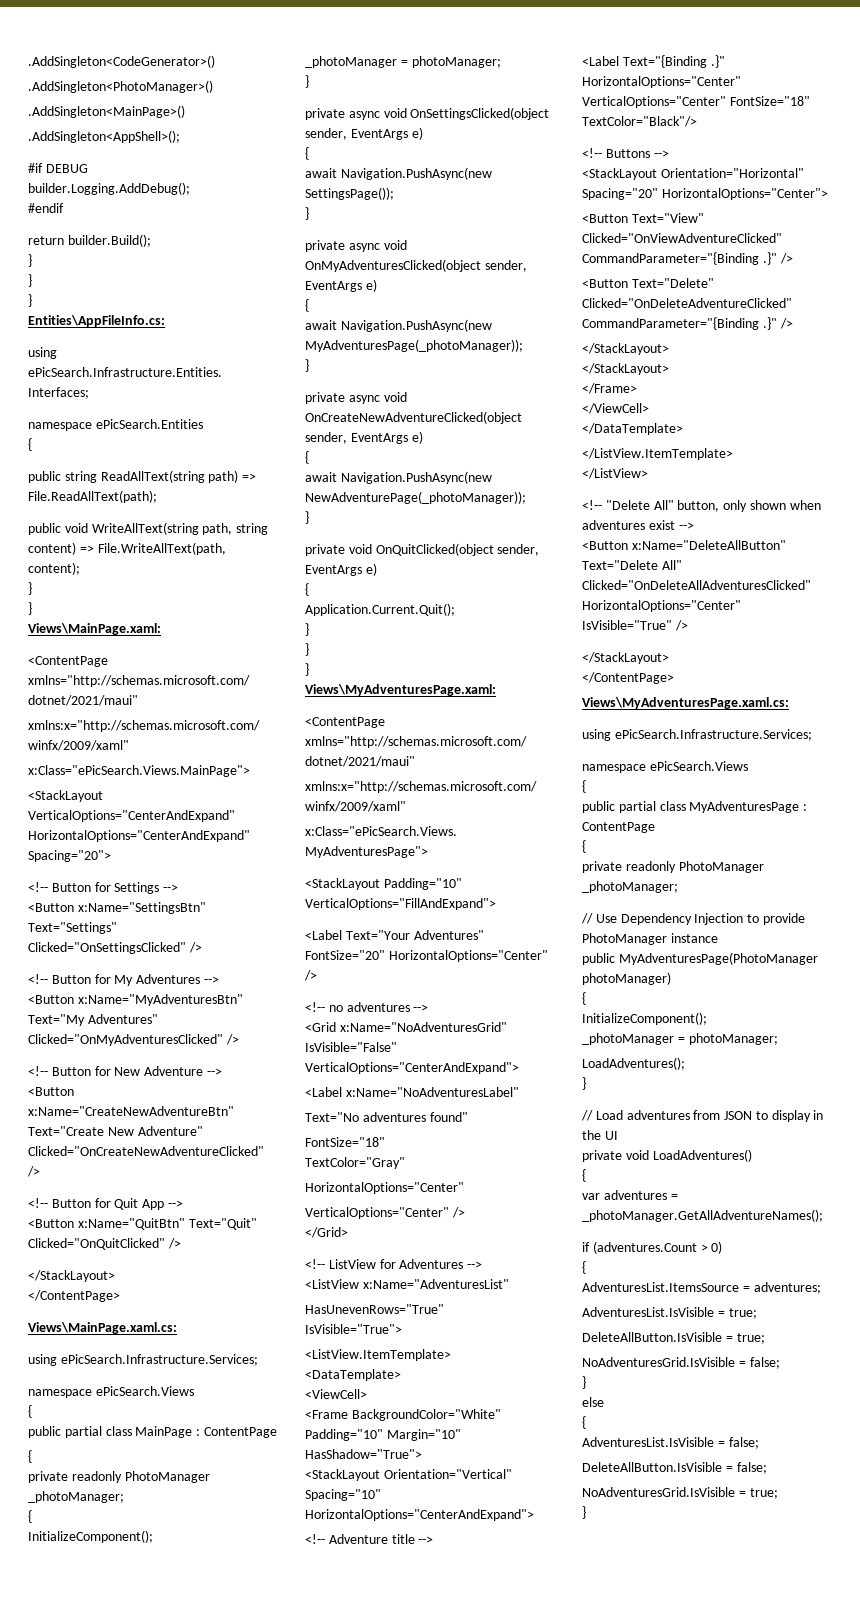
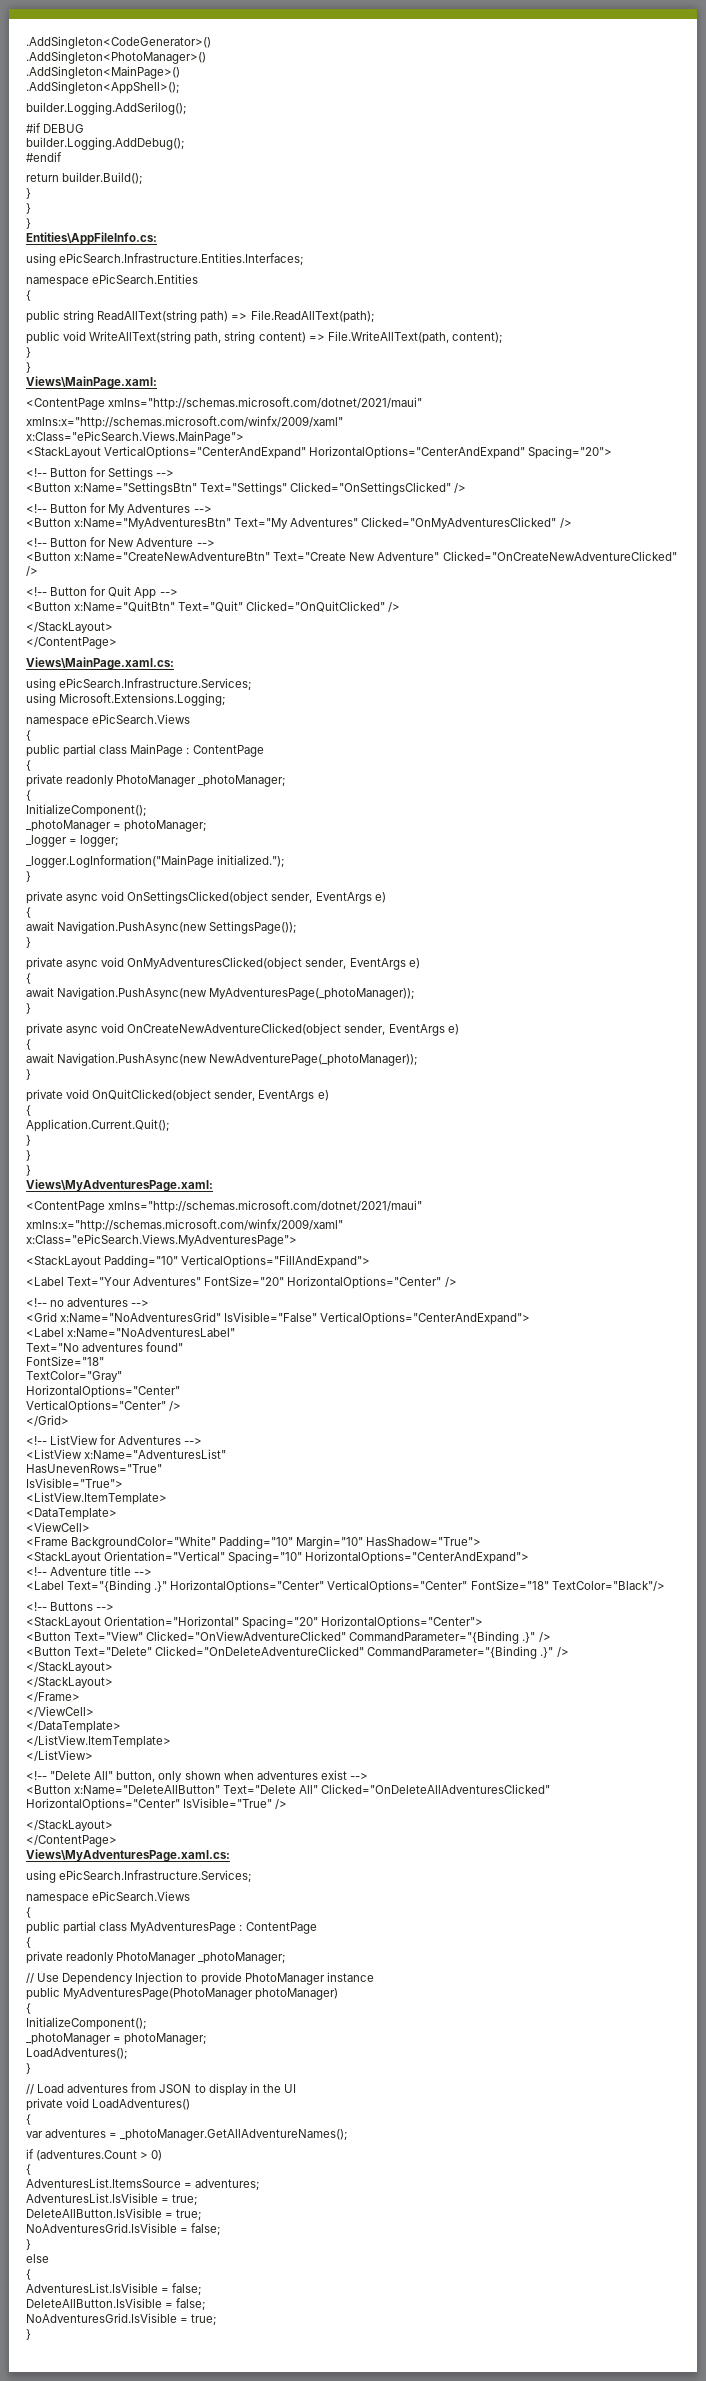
+ builder.Logging.AddSerilog();
+ using Microsoft.Extensions.Logging;
+ _logger = logger;
+ _logger.LogInformation("MainPage initialized.");

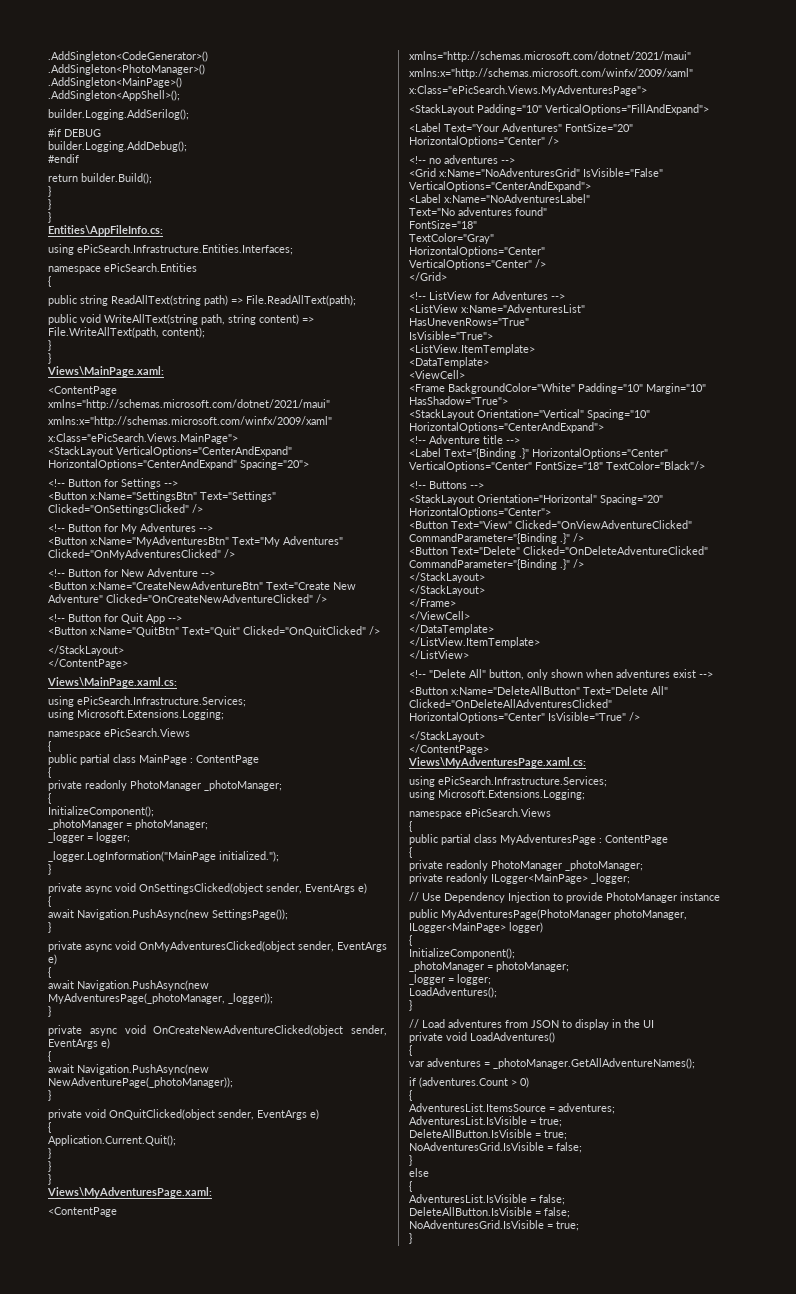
- await Navigation.PushAsync(new MyAdventuresPage(_photoManager));
+ await Navigation.PushAsync(new MyAdventuresPage(_photoManager, _logger));
  Views\MyAdventuresPage.xaml.cs:
  using ePicSearch.Infrastructure.Services;
+ using Microsoft.Extensions.Logging;
+ private readonly ILogger<MainPage> _logger;
- public MyAdventuresPage(PhotoManager photoManager)
+ public MyAdventuresPage(PhotoManager photoManager, ILogger<MainPage> logger)
  {
  InitializeComponent();
  _photoManager = photoManager;
+ _logger = logger;

